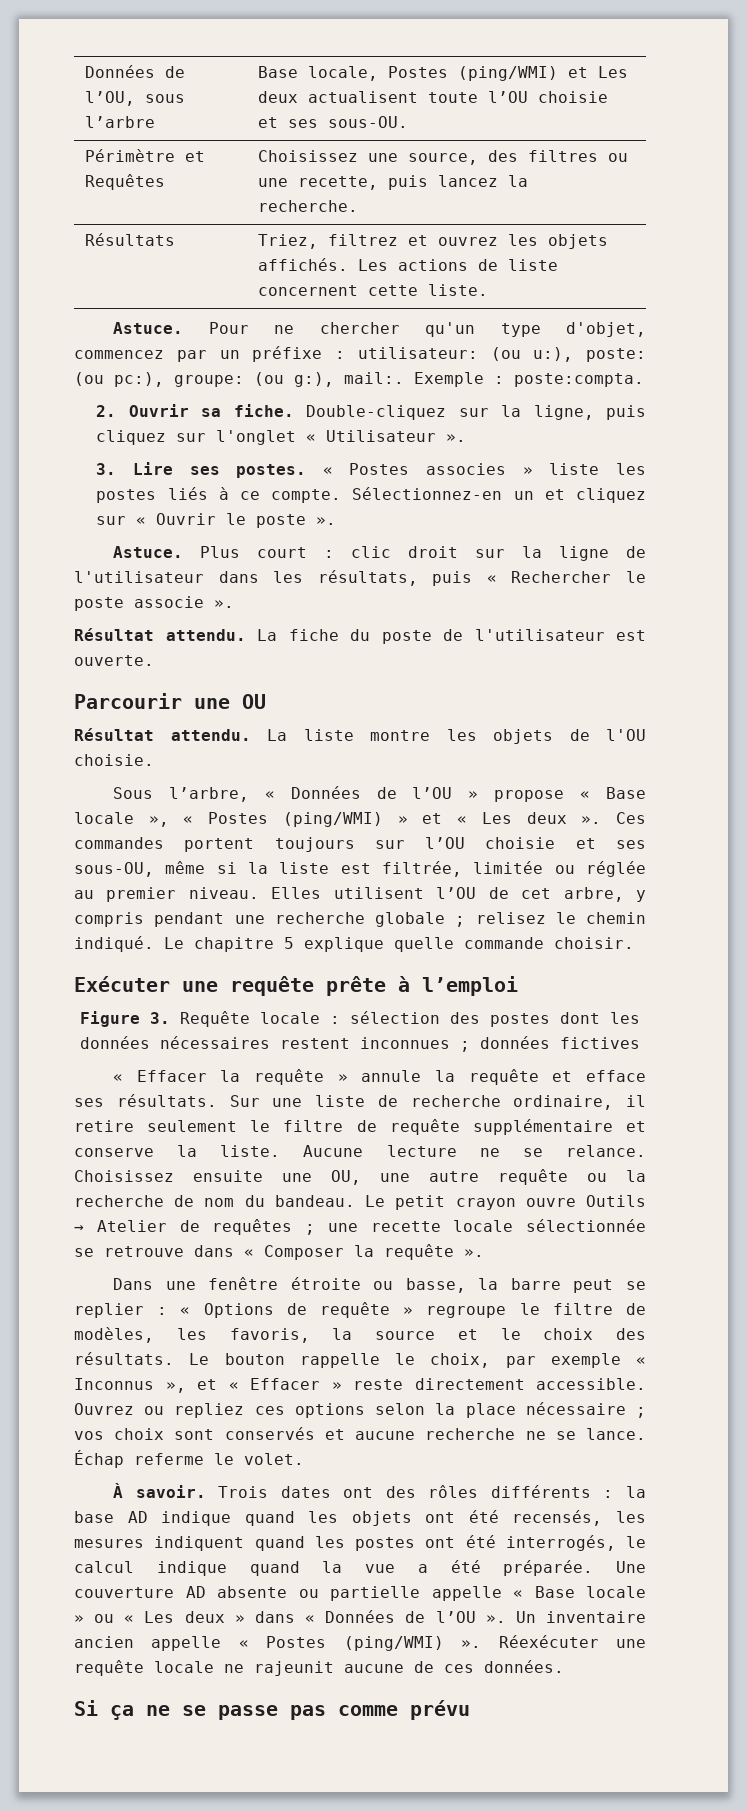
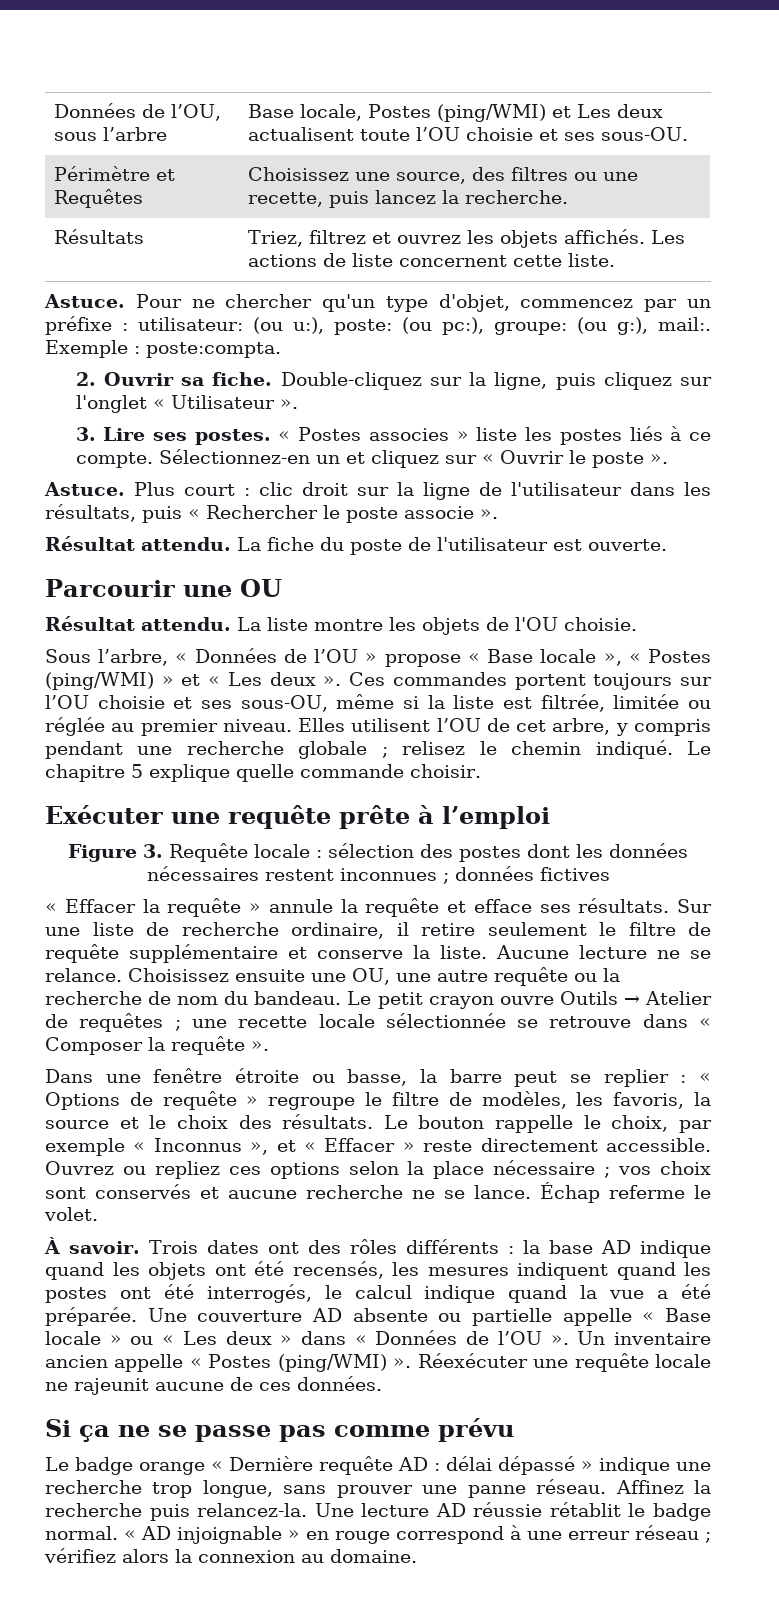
+ Le badge orange « Dernière requête AD : délai dépassé » indique une recherche trop longue, sans prouver une panne réseau. Affinez la recherche puis relancez-la. Une lecture AD réussie rétablit le badge normal. « AD injoignable » en rouge correspond à une erreur réseau ; vérifiez alors la connexion au domaine.

